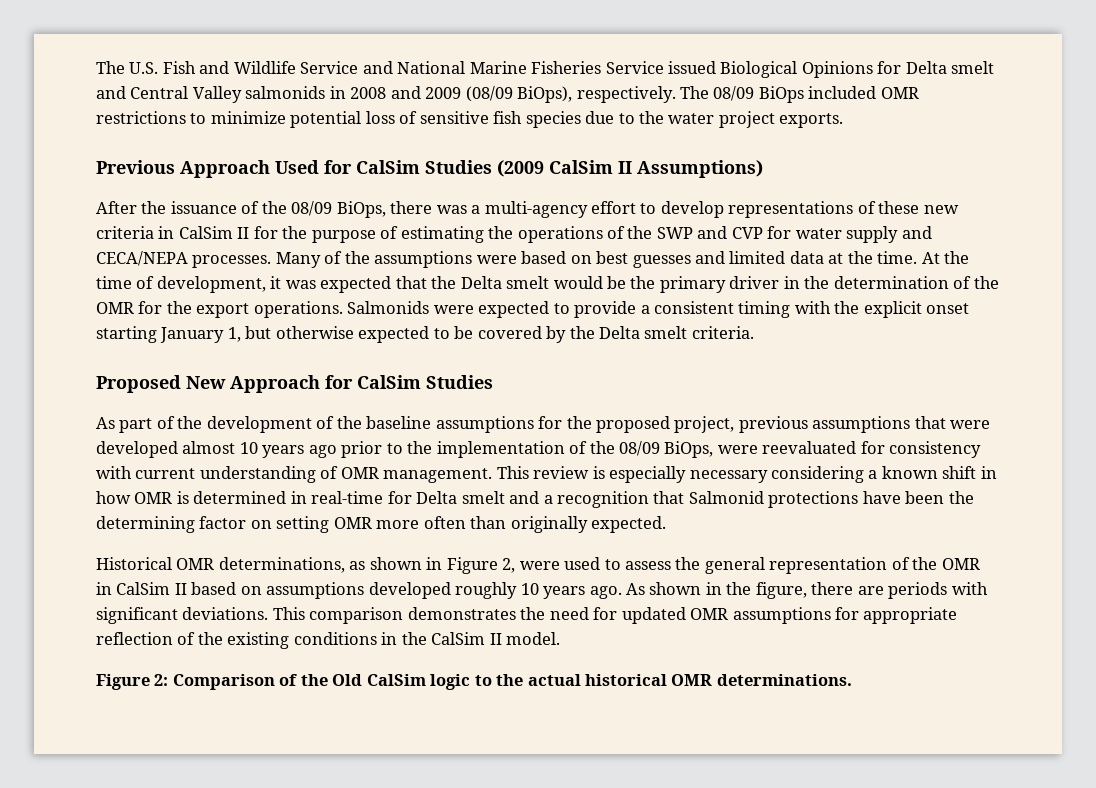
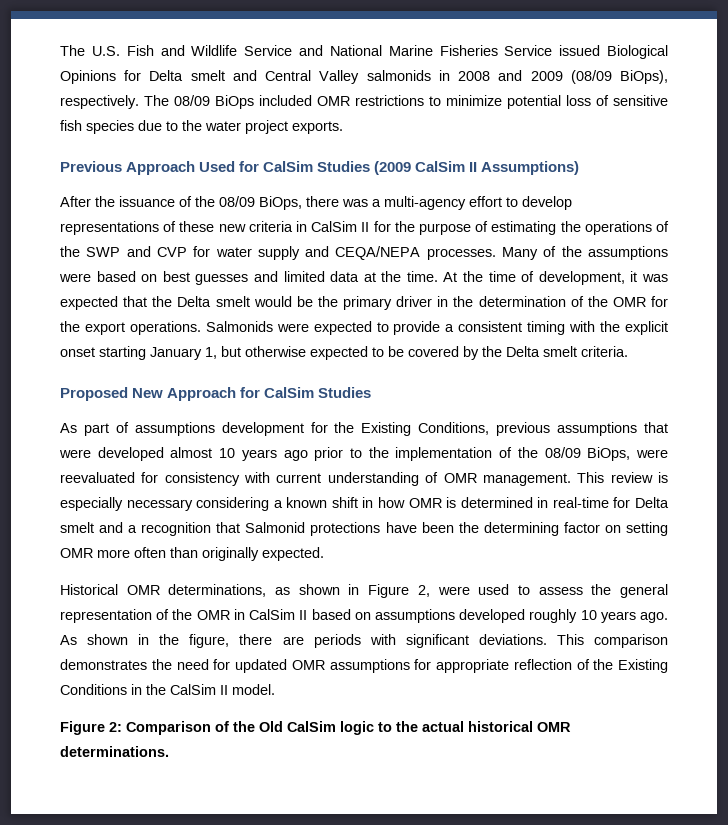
- After the issuance of the 08/09 BiOps, there was a multi-agency effort to develop representations of these new criteria in CalSim II for the purpose of estimating the operations of the SWP and CVP for water supply and CECA/NEPA processes.
+ After the issuance of the 08/09 BiOps, there was a multi-agency effort to develop representations of these new criteria in CalSim II for the purpose of estimating the operations of the SWP and CVP for water supply and CEQA/NEPA processes.
- As part of the development of the baseline assumptions for the proposed project, previous assumptions that were developed almost 10 years ago prior to the implementation of the 08/09 BiOps, were reevaluated for consistency with current understanding of OMR management.
+ As part of assumptions development for the Existing Conditions, previous assumptions that were developed almost 10 years ago prior to the implementation of the 08/09 BiOps, were reevaluated for consistency with current understanding of OMR management.
- This comparison demonstrates the need for updated OMR assumptions for appropriate reflection of the existing conditions in the CalSim II model.
+ This comparison demonstrates the need for updated OMR assumptions for appropriate reflection of the Existing Conditions in the CalSim II model.

